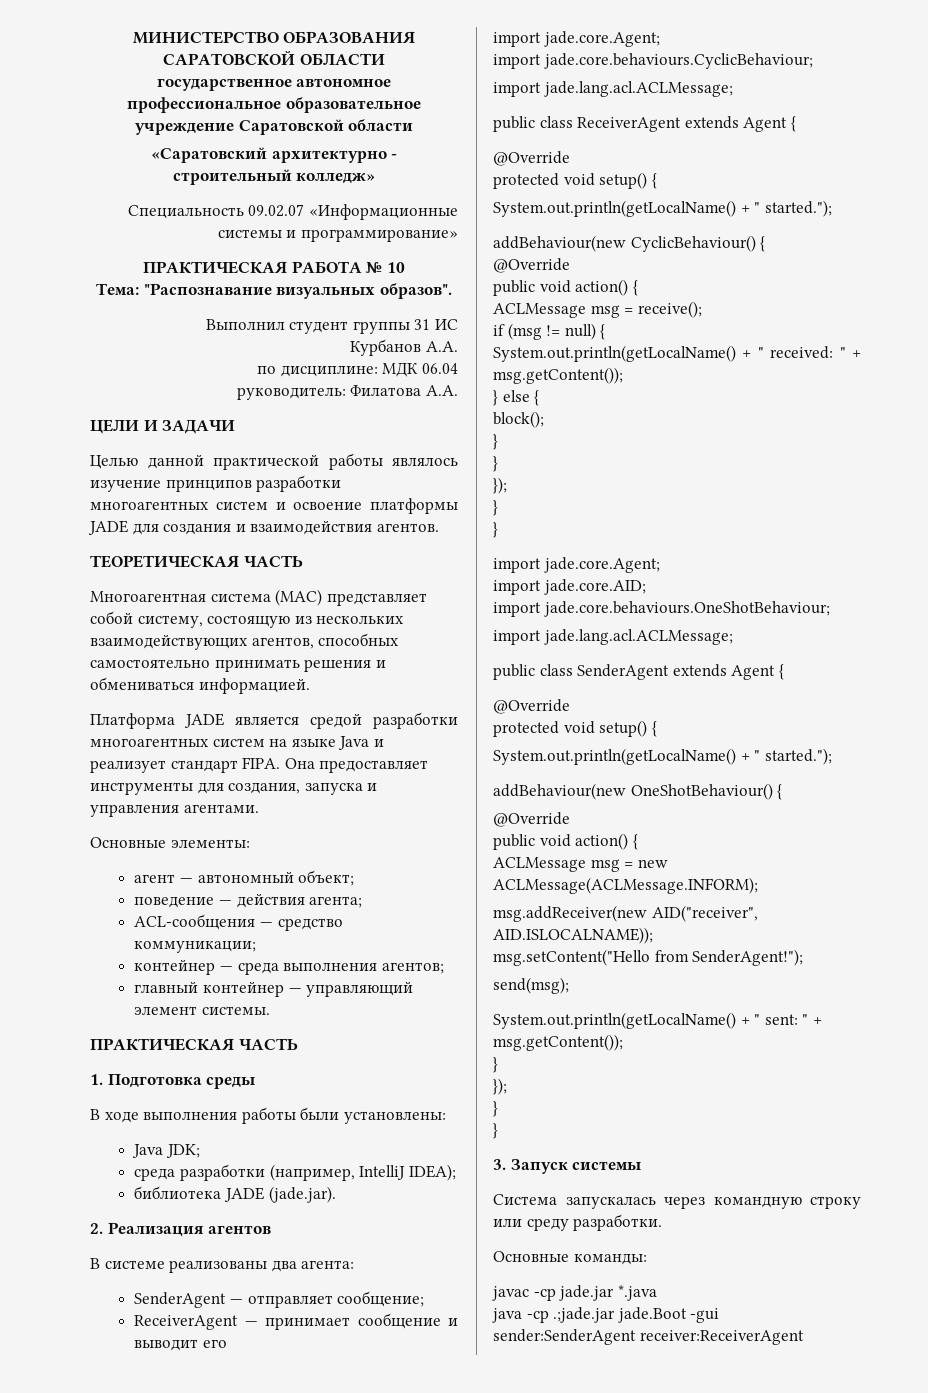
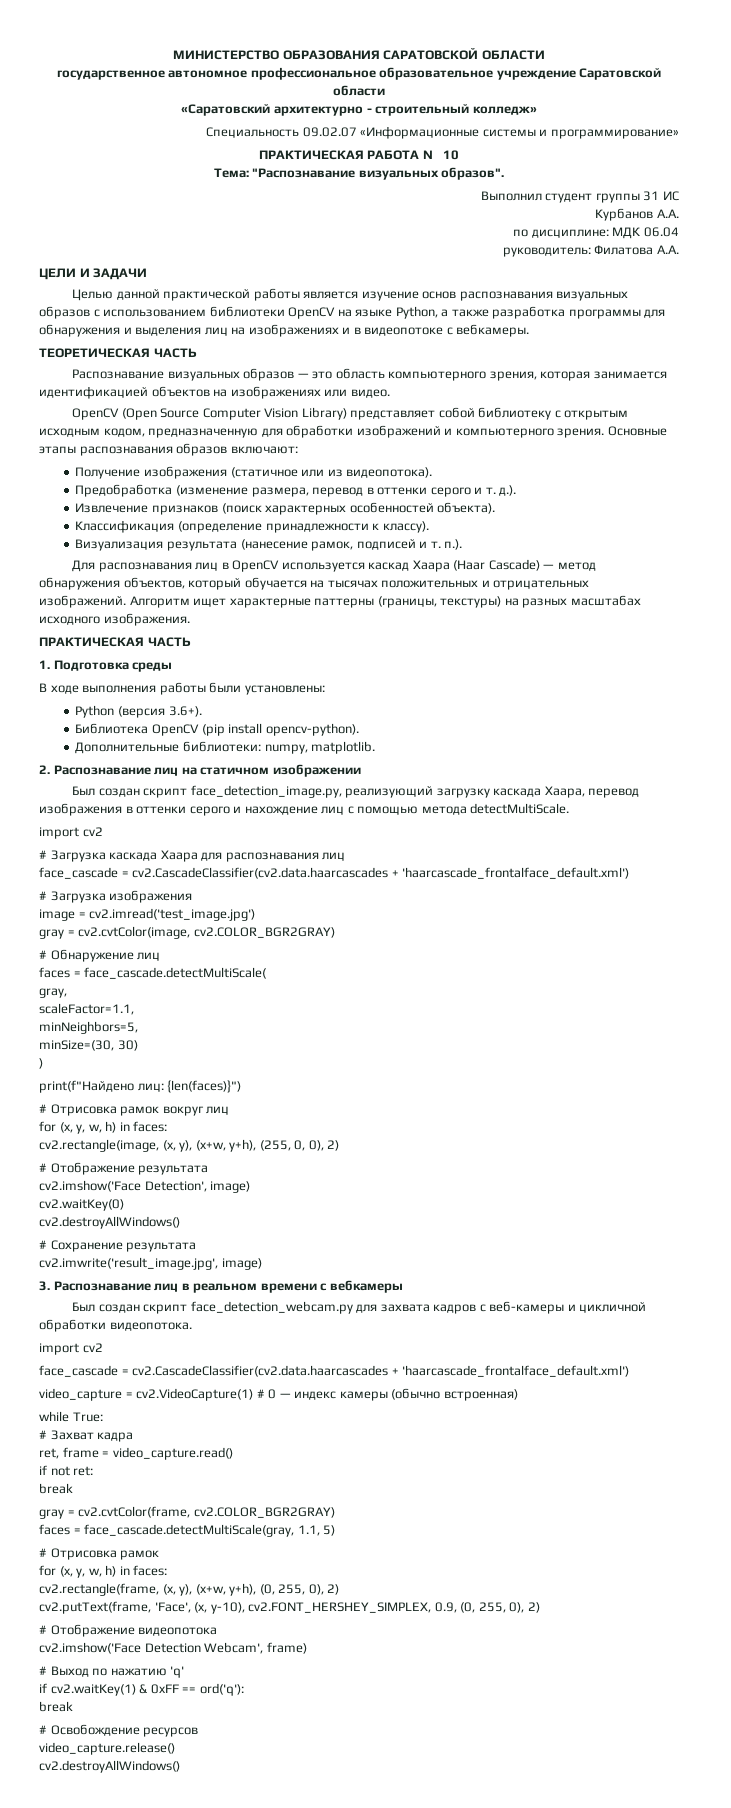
- Целью данной практической работы являлось изучение принципов разработки многоагентных систем и освоение платформы JADE для создания и взаимодействия агентов.
+ Целью данной практической работы является изучение основ распознавания визуальных образов с использованием библиотеки OpenCV на языке Python, а также разработка программы для обнаружения и выделения лиц на изображениях и в видеопотоке с вебкамеры.
  ТЕОРЕТИЧЕСКАЯ ЧАСТЬ
- Многоагентная система (МАС) представляет собой систему, состоящую из нескольких взаимодействующих агентов, способных самостоятельно принимать решения и обмениваться информацией.
- Платформа JADE является средой разработки многоагентных систем на языке Java и реализует стандарт FIPA. Она предоставляет инструменты для создания, запуска и управления агентами.
- Основные элементы:
- агент — автономный объект;
- поведение — действия агента;
- ACL-сообщения — средство коммуникации;
- контейнер — среда выполнения агентов;
- главный контейнер — управляющий элемент системы.
+ Распознавание визуальных образов — это область компьютерного зрения, которая занимается идентификацией объектов на изображениях или видео.
+ OpenCV (Open Source Computer Vision Library) представляет собой библиотеку с открытым исходным кодом, предназначенную для обработки изображений и компьютерного зрения. Основные этапы распознавания образов включают:
+ Получение изображения (статичное или из видеопотока).
+ Предобработка (изменение размера, перевод в оттенки серого и т. д.).
+ Извлечение признаков (поиск характерных особенностей объекта).
+ Классификация (определение принадлежности к классу).
+ Визуализация результата (нанесение рамок, подписей и т. п.).
+ Для распознавания лиц в OpenCV используется каскад Хаара (Haar Cascade) — метод обнаружения объектов, который обучается на тысячах положительных и отрицательных изображений. Алгоритм ищет характерные паттерны (границы, текстуры) на разных масштабах исходного изображения.
- Java JDK;
- среда разработки (например, IntelliJ IDEA);
- библиотека JADE (jade.jar).
- 2. Реализация агентов
- В системе реализованы два агента:
- SenderAgent — отправляет сообщение;
- ReceiverAgent — принимает сообщение и выводит его
- import jade.core.Agent;
- import jade.core.behaviours.CyclicBehaviour;
- import jade.lang.acl.ACLMessage;
- public class ReceiverAgent extends Agent {
- @Override
- protected void setup() {
- System.out.println(getLocalName() + " started.");
- addBehaviour(new CyclicBehaviour() {
- @Override
- public void action() {
- ACLMessage msg = receive();
- if (msg != null) {
- System.out.println(getLocalName() + " received: " + msg.getContent());
- } else {
- block();
- }
- }
- });
- }
- }
- import jade.core.Agent;
- import jade.core.AID;
- import jade.core.behaviours.OneShotBehaviour;
- import jade.lang.acl.ACLMessage;
- public class SenderAgent extends Agent {
- @Override
- protected void setup() {
- System.out.println(getLocalName() + " started.");
- addBehaviour(new OneShotBehaviour() {
- @Override
- public void action() {
- ACLMessage msg = new ACLMessage(ACLMessage.INFORM);
- msg.addReceiver(new AID("receiver", AID.ISLOCALNAME));
- msg.setContent("Hello from SenderAgent!");
- send(msg);
- System.out.println(getLocalName() + " sent: " + msg.getContent());
- }
- });
- }
- }
- 3. Запуск системы
- Система запускалась через командную строку или среду разработки.
- Основные команды:
- javac -cp jade.jar *.java
- java -cp .;jade.jar jade.Boot -gui sender:SenderAgent receiver:ReceiverAgent
+ Python (версия 3.6+).
+ Библиотека OpenCV (pip install opencv-python).
+ Дополнительные библиотеки: numpy, matplotlib.
+ 2. Распознавание лиц на статичном изображении
+ Был создан скрипт face_detection_image.py, реализующий загрузку каскада Хаара, перевод изображения в оттенки серого и нахождение лиц с помощью метода detectMultiScale.
+ import cv2
+ # Загрузка каскада Хаара для распознавания лиц
+ face_cascade = cv2.CascadeClassifier(cv2.data.haarcascades + 'haarcascade_frontalface_default.xml')
+ # Загрузка изображения
+ image = cv2.imread('test_image.jpg')
+ gray = cv2.cvtColor(image, cv2.COLOR_BGR2GRAY)
+ # Обнаружение лиц
+ faces = face_cascade.detectMultiScale(
+ gray,
+ scaleFactor=1.1,
+ minNeighbors=5,
+ minSize=(30, 30)
+ )
+ print(f"Найдено лиц: {len(faces)}")
+ # Отрисовка рамок вокруг лиц
+ for (x, y, w, h) in faces:
+ cv2.rectangle(image, (x, y), (x+w, y+h), (255, 0, 0), 2)
+ # Отображение результата
+ cv2.imshow('Face Detection', image)
+ cv2.waitKey(0)
+ cv2.destroyAllWindows()
+ # Сохранение результата
+ cv2.imwrite('result_image.jpg', image)
+ 3. Распознавание лиц в реальном времени с вебкамеры
+ Был создан скрипт face_detection_webcam.py для захвата кадров с веб-камеры и цикличной обработки видеопотока.
+ import cv2
+ face_cascade = cv2.CascadeClassifier(cv2.data.haarcascades + 'haarcascade_frontalface_default.xml')
+ video_capture = cv2.VideoCapture(1) # 0 — индекс камеры (обычно встроенная)
+ while True:
+ # Захват кадра
+ ret, frame = video_capture.read()
+ if not ret:
+ break
+ gray = cv2.cvtColor(frame, cv2.COLOR_BGR2GRAY)
+ faces = face_cascade.detectMultiScale(gray, 1.1, 5)
+ # Отрисовка рамок
+ for (x, y, w, h) in faces:
+ cv2.rectangle(frame, (x, y), (x+w, y+h), (0, 255, 0), 2)
+ cv2.putText(frame, 'Face', (x, y-10), cv2.FONT_HERSHEY_SIMPLEX, 0.9, (0, 255, 0), 2)
+ # Отображение видеопотока
+ cv2.imshow('Face Detection Webcam', frame)
+ # Выход по нажатию 'q'
+ if cv2.waitKey(1) & 0xFF == ord('q'):
+ break
+ # Освобождение ресурсов
+ video_capture.release()
+ cv2.destroyAllWindows()

